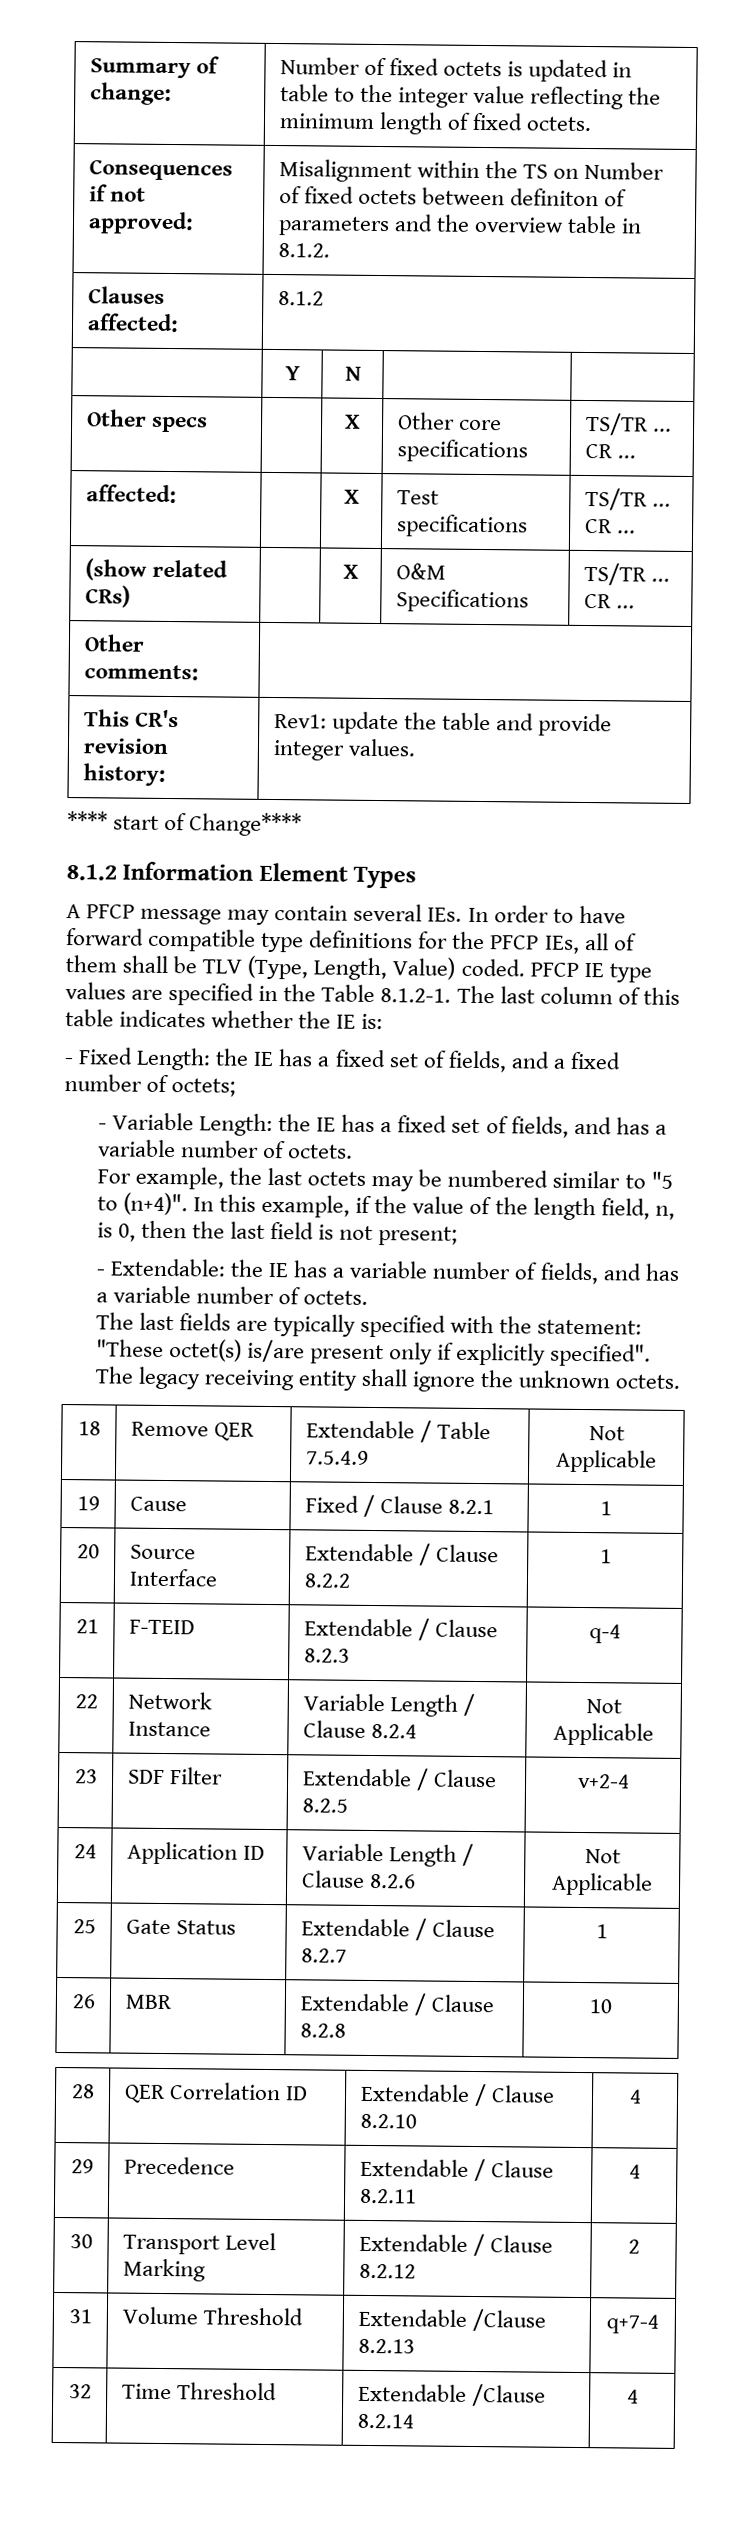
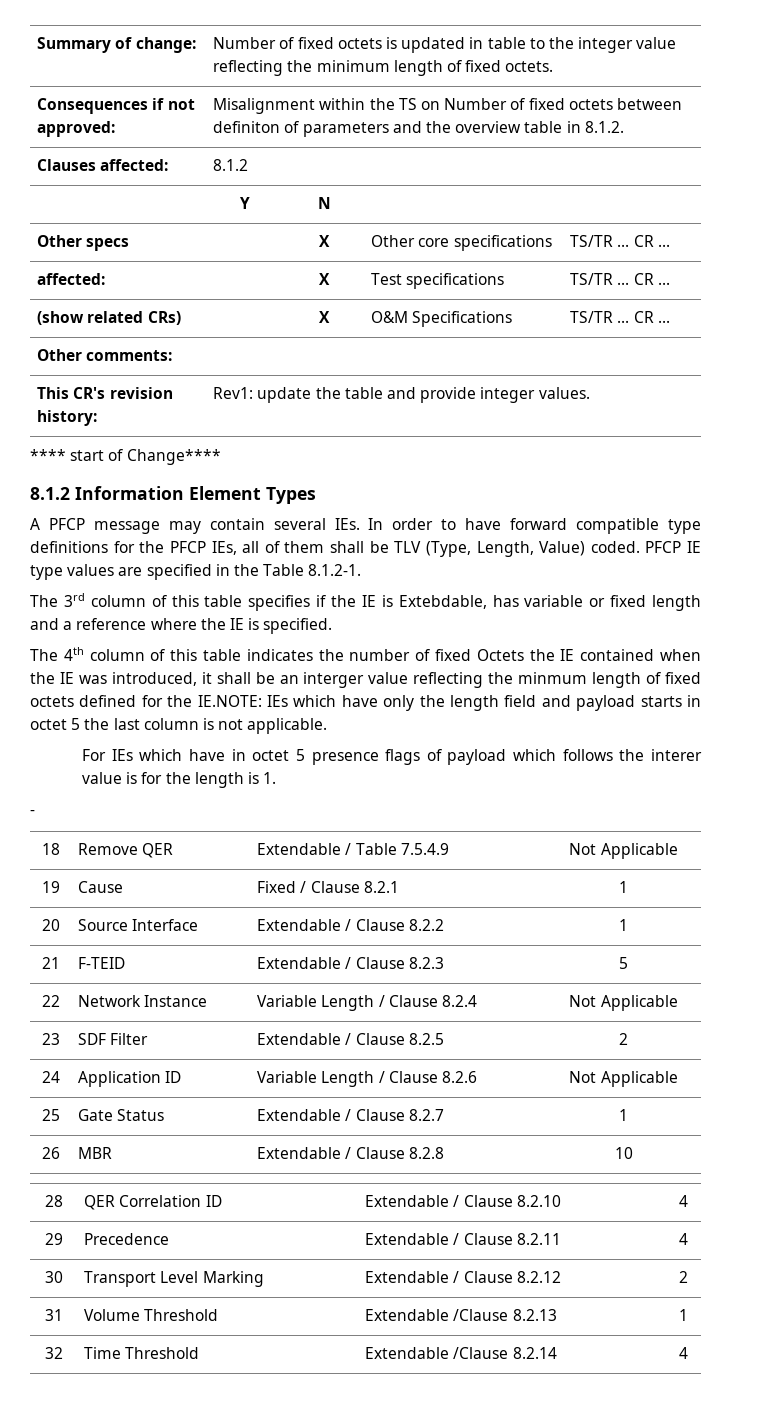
- PFCP IE type values are specified in the Table 8.1.2-1. The last column of this table indicates whether the IE is:
- - Fixed Length: the IE has a fixed set of fields, and a fixed number of octets;
- - Variable Length: the IE has a fixed set of fields, and has a variable number of octets.
- For example, the last octets may be numbered similar to "5 to (n+4)". In this example, if the value of the length field, n, is 0, then the last field is not present;
- - Extendable: the IE has a variable number of fields, and has a variable number of octets.
- The last fields are typically specified with the statement: "These octet(s) is/are present only if explicitly specified". The legacy receiving entity shall ignore the unknown octets.
+ PFCP IE type values are specified in the Table 8.1.2-1.
+ The 3rd column of this table specifies if the IE is Extebdable, has variable or fixed length and a reference where the IE is specified.
+ The 4th column of this table indicates the number of fixed Octets the IE contained when the IE was introduced, it shall be an interger value reflecting the minmum length of fixed octets defined for the IE.NOTE: IEs which have only the length field and payload starts in octet 5 the last column is not applicable.
+ For IEs which have in octet 5 presence flags of payload which follows the interer value is for the length is 1.
+ -
- 21 | F-TEID | Extendable / Clause 8.2.3 | q-4
+ 21 | F-TEID | Extendable / Clause 8.2.3 | 5
- 23 | SDF Filter | Extendable / Clause 8.2.5 | v+2-4
+ 23 | SDF Filter | Extendable / Clause 8.2.5 | 2
- 31 | Volume Threshold | Extendable /Clause 8.2.13 | q+7-4
+ 31 | Volume Threshold | Extendable /Clause 8.2.13 | 1

